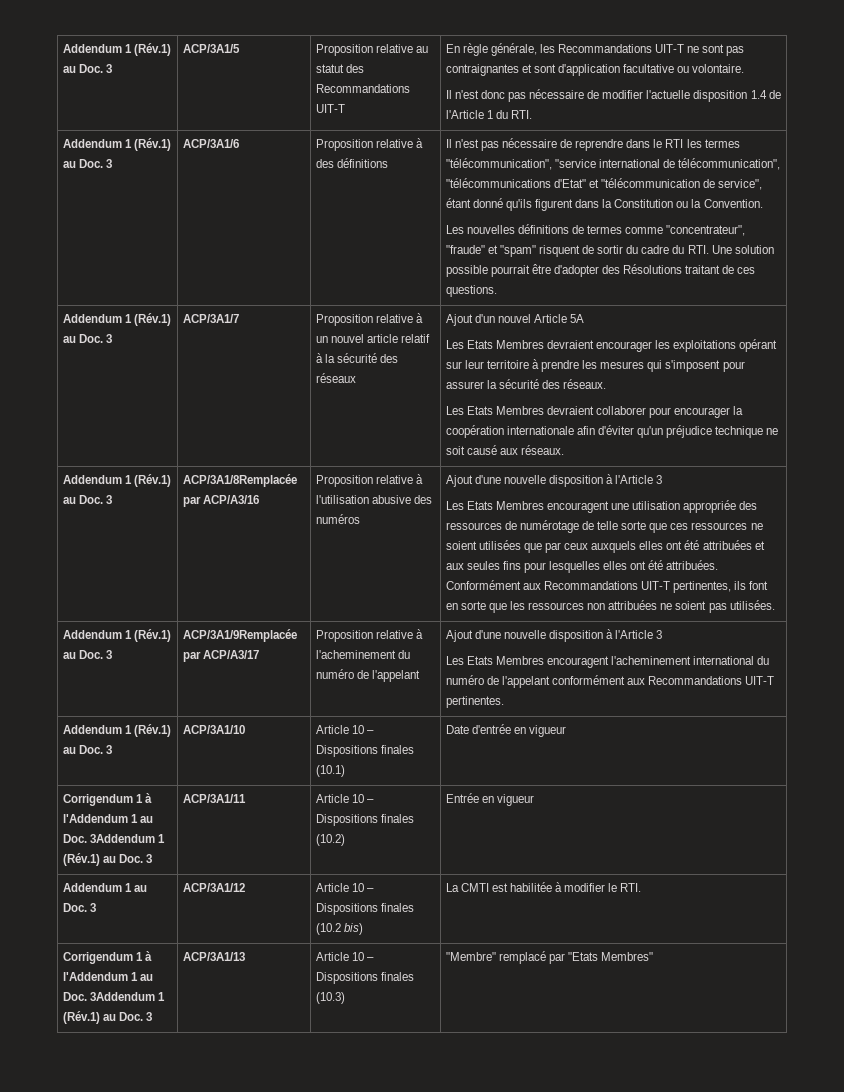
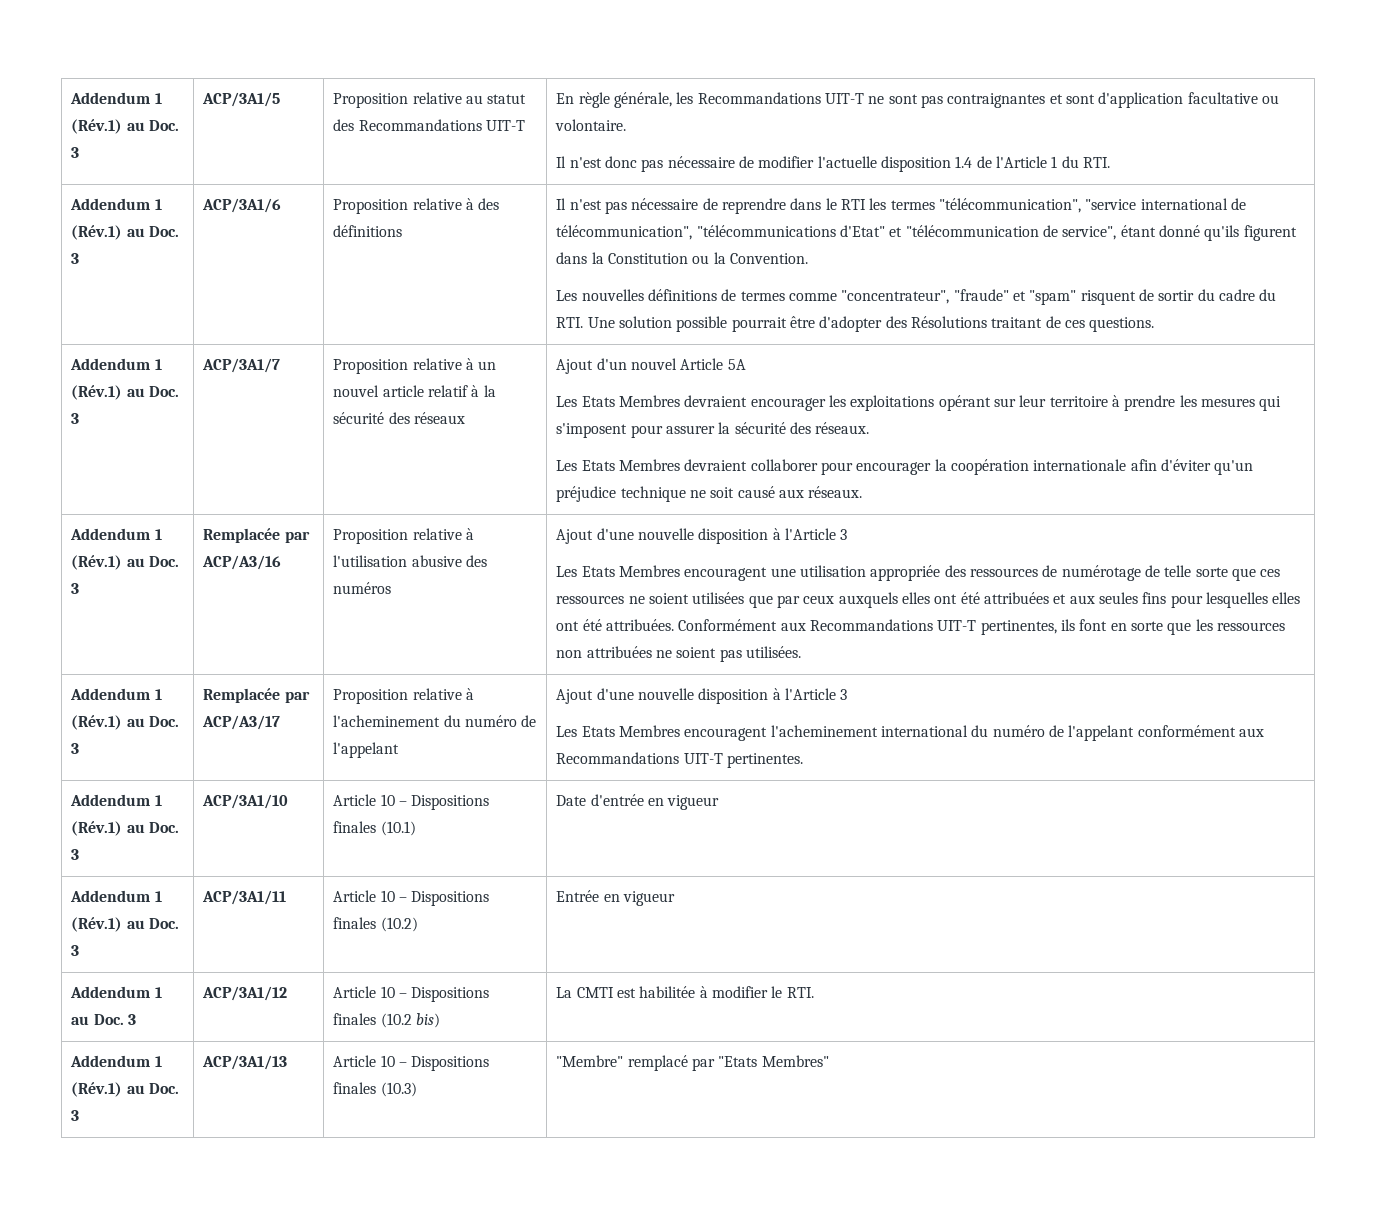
- ACP/3A1/8Remplacée par ACP/A3/16
+ Remplacée par ACP/A3/16
- Addendum 1 (Rév.1) au Doc. 3 | ACP/3A1/9Remplacée par ACP/A3/17 | Proposition relative à l'acheminement du numéro de l'appelant | Ajout d'une nouvelle disposition à l'Article 3
+ Addendum 1 (Rév.1) au Doc. 3 | Remplacée par ACP/A3/17 | Proposition relative à l'acheminement du numéro de l'appelant | Ajout d'une nouvelle disposition à l'Article 3
- Corrigendum 1 à l'Addendum 1 au Doc. 3Addendum 1 (Rév.1) au Doc. 3 | ACP/3A1/11 | Article 10 – Dispositions finales (10.2) | Entrée en vigueur
+ Addendum 1 (Rév.1) au Doc. 3 | ACP/3A1/11 | Article 10 – Dispositions finales (10.2) | Entrée en vigueur
- Corrigendum 1 à l'Addendum 1 au Doc. 3Addendum 1 (Rév.1) au Doc. 3 | ACP/3A1/13 | Article 10 – Dispositions finales (10.3) | "Membre" remplacé par "Etats Membres"
+ Addendum 1 (Rév.1) au Doc. 3 | ACP/3A1/13 | Article 10 – Dispositions finales (10.3) | "Membre" remplacé par "Etats Membres"

